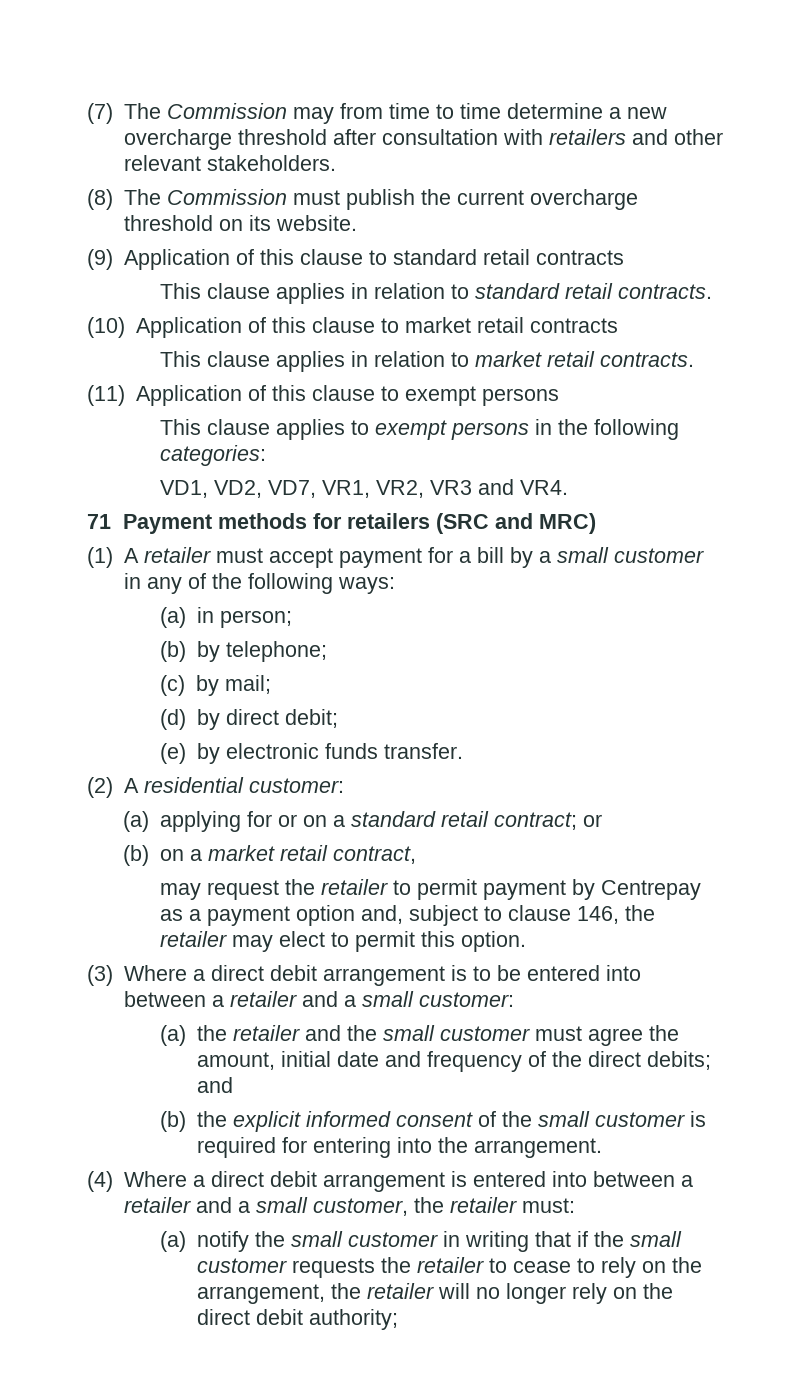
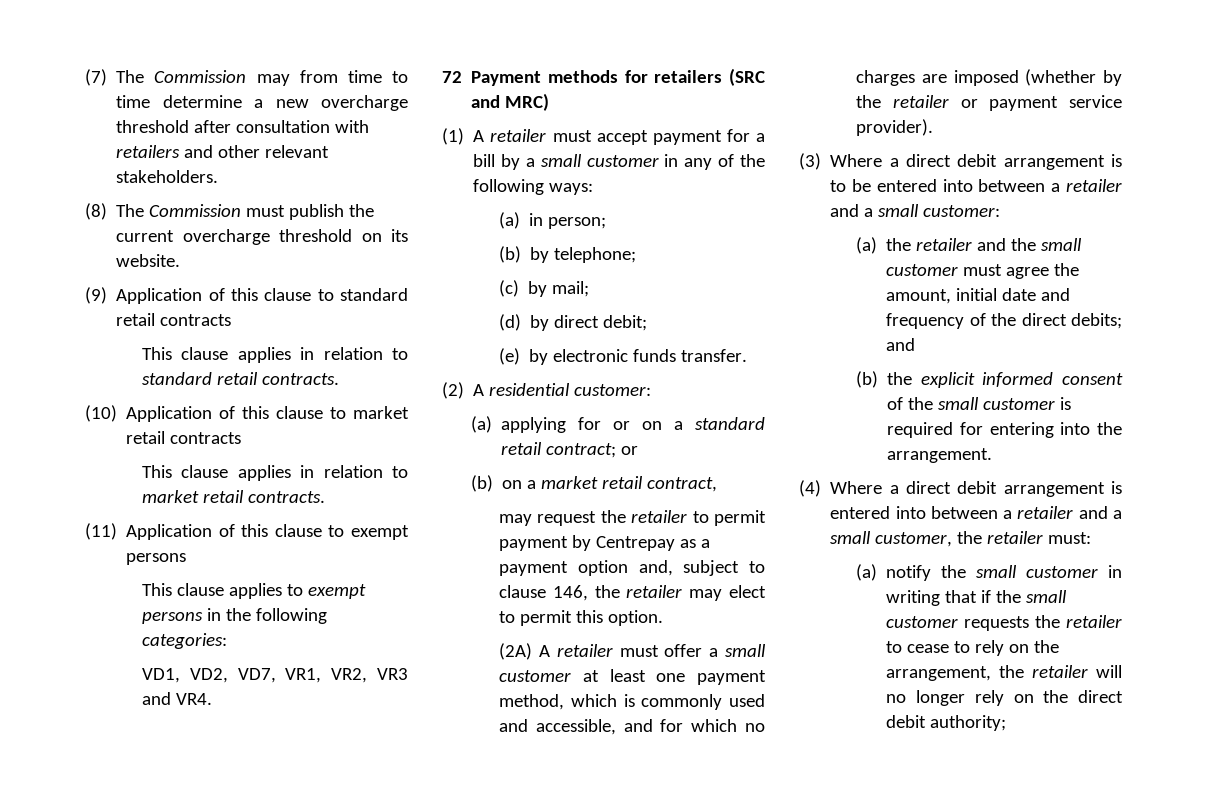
- 71 Payment methods for retailers (SRC and MRC)
+ 72 Payment methods for retailers (SRC and MRC)
+ (2A) A retailer must offer a small customer at least one payment method, which is commonly used and accessible, and for which no charges are imposed (whether by the retailer or payment service provider).

